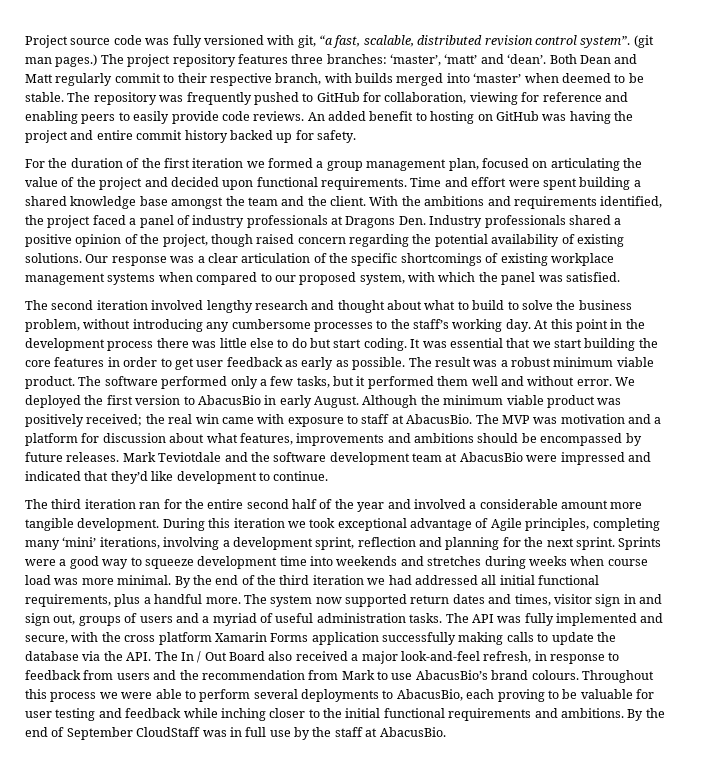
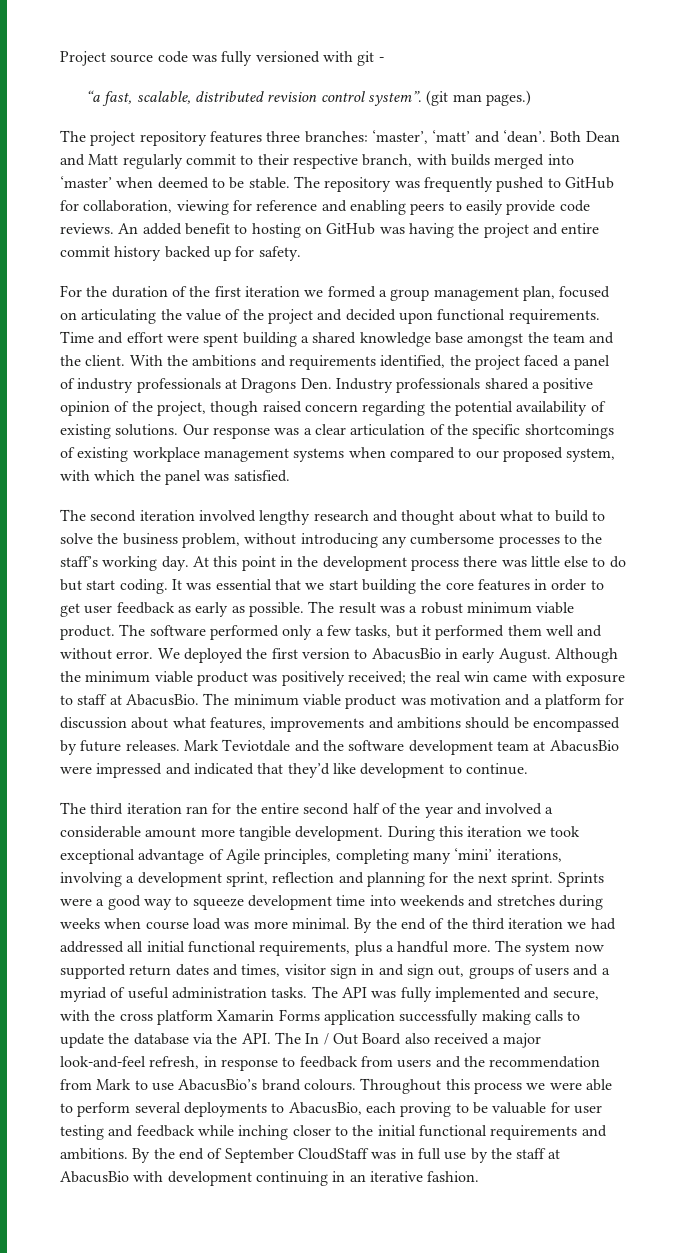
- Project source code was fully versioned with git, “a fast, scalable, distributed revision control system”.
+ Project source code was fully versioned with git -
+ “a fast, scalable, distributed revision control system”.
- (git man pages.) The project repository features three branches: ‘master’, ‘matt’ and ‘dean’.
+ (git man pages.)
+ The project repository features three branches: ‘master’, ‘matt’ and ‘dean’.
- The MVP was motivation and a platform for discussion about what features, improvements and ambitions should be encompassed by future releases.
+ The minimum viable product was motivation and a platform for discussion about what features, improvements and ambitions should be encompassed by future releases.
- By the end of September CloudStaff was in full use by the staff at AbacusBio.
+ By the end of September CloudStaff was in full use by the staff at AbacusBio with development continuing in an iterative fashion.

